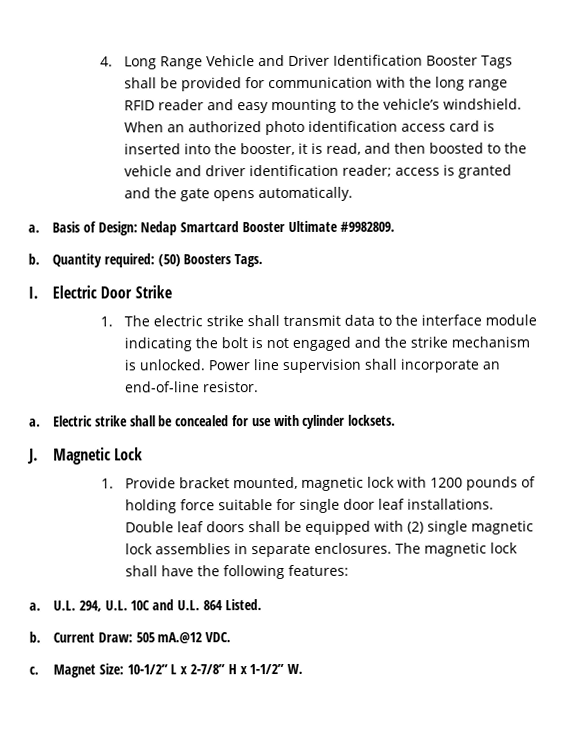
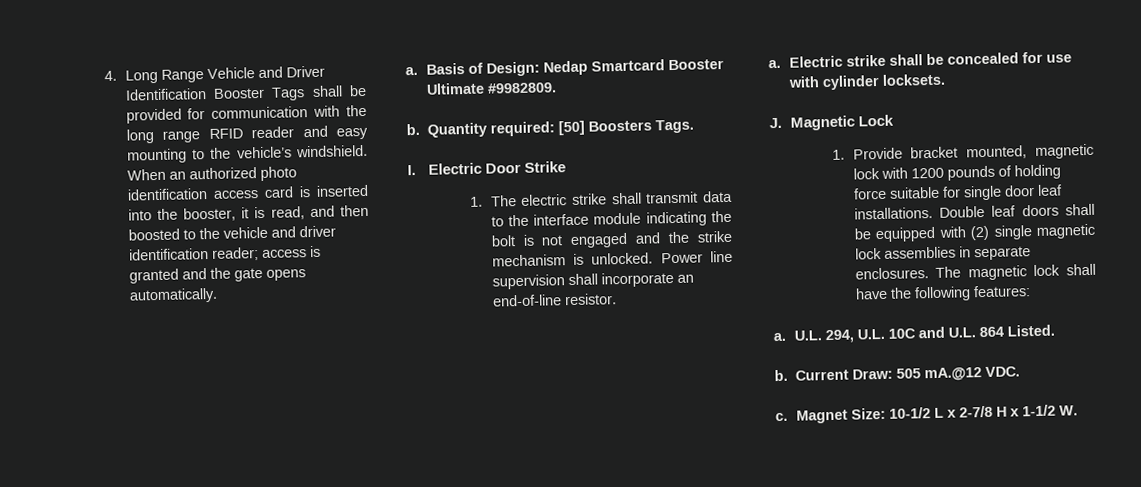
- Quantity required: (50) Boosters Tags.
+ Quantity required: [50] Boosters Tags.
- Magnet Size: 10-1/2” L x 2-7/8” H x 1-1/2” W.
+ Magnet Size: 10-1/2 L x 2-7/8 H x 1-1/2 W.

